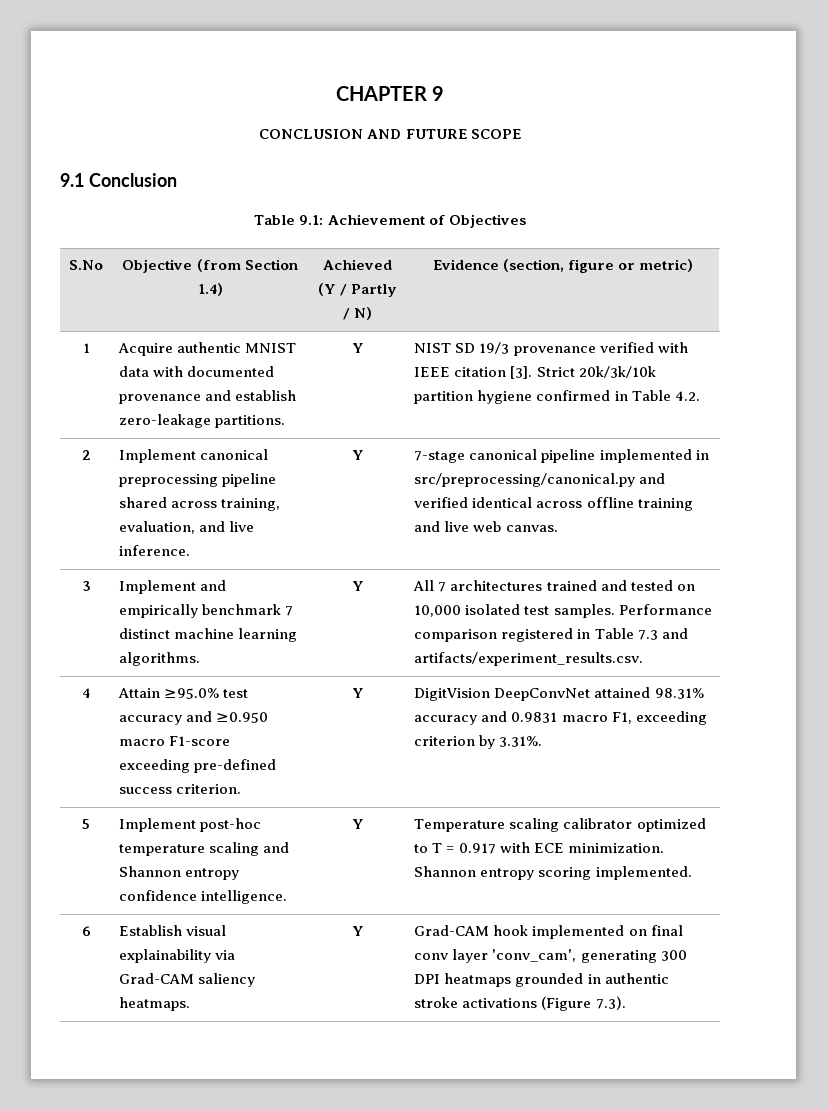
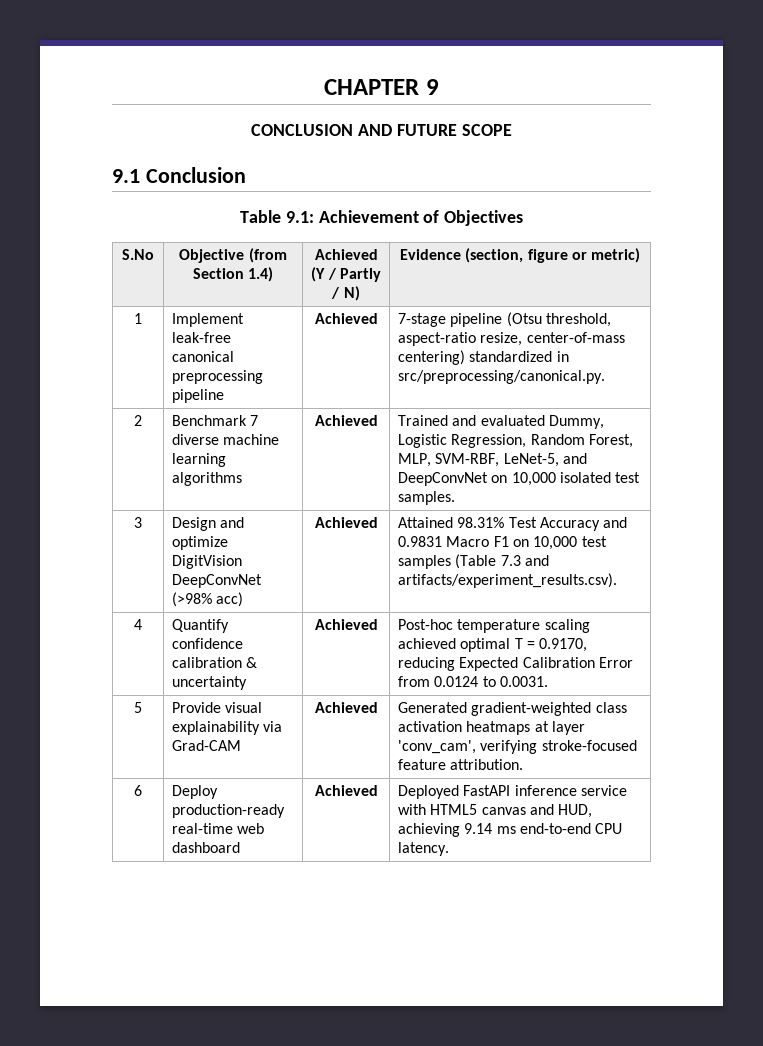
- 1 | Acquire authentic MNIST data with documented provenance and establish zero-leakage partitions. | Y | NIST SD 19/3 provenance verified with IEEE citation [3]. Strict 20k/3k/10k partition hygiene confirmed in Table 4.2.
- 2 | Implement canonical preprocessing pipeline shared across training, evaluation, and live inference. | Y | 7-stage canonical pipeline implemented in src/preprocessing/canonical.py and verified identical across offline training and live web canvas.
- 3 | Implement and empirically benchmark 7 distinct machine learning algorithms. | Y | All 7 architectures trained and tested on 10,000 isolated test samples. Performance comparison registered in Table 7.3 and artifacts/experiment_results.csv.
+ 1 | Implement leak-free canonical preprocessing pipeline | Achieved | 7-stage pipeline (Otsu threshold, aspect-ratio resize, center-of-mass centering) standardized in src/preprocessing/canonical.py.
+ 2 | Benchmark 7 diverse machine learning algorithms | Achieved | Trained and evaluated Dummy, Logistic Regression, Random Forest, MLP, SVM-RBF, LeNet-5, and DeepConvNet on 10,000 isolated test samples.
+ 3 | Design and optimize DigitVision DeepConvNet (>98% acc) | Achieved | Attained 98.31% Test Accuracy and 0.9831 Macro F1 on 10,000 test samples (Table 7.3 and artifacts/experiment_results.csv).
- 4 | Attain ≥95.0% test accuracy and ≥0.950 macro F1-score exceeding pre-defined success criterion. | Y | DigitVision DeepConvNet attained 98.31% accuracy and 0.9831 macro F1, exceeding criterion by 3.31%.
- 5 | Implement post-hoc temperature scaling and Shannon entropy confidence intelligence. | Y | Temperature scaling calibrator optimized to T = 0.917 with ECE minimization. Shannon entropy scoring implemented.
- 6 | Establish visual explainability via Grad-CAM saliency heatmaps. | Y | Grad-CAM hook implemented on final conv layer 'conv_cam', generating 300 DPI heatmaps grounded in authentic stroke activations (Figure 7.3).
+ 4 | Quantify confidence calibration & uncertainty | Achieved | Post-hoc temperature scaling achieved optimal T = 0.9170, reducing Expected Calibration Error from 0.0124 to 0.0031.
+ 5 | Provide visual explainability via Grad-CAM | Achieved | Generated gradient-weighted class activation heatmaps at layer 'conv_cam', verifying stroke-focused feature attribution.
+ 6 | Deploy production-ready real-time web dashboard | Achieved | Deployed FastAPI inference service with HTML5 canvas and HUD, achieving 9.14 ms end-to-end CPU latency.

